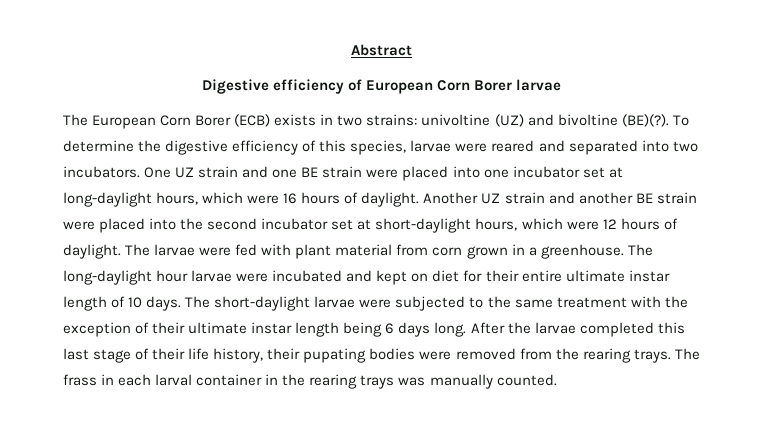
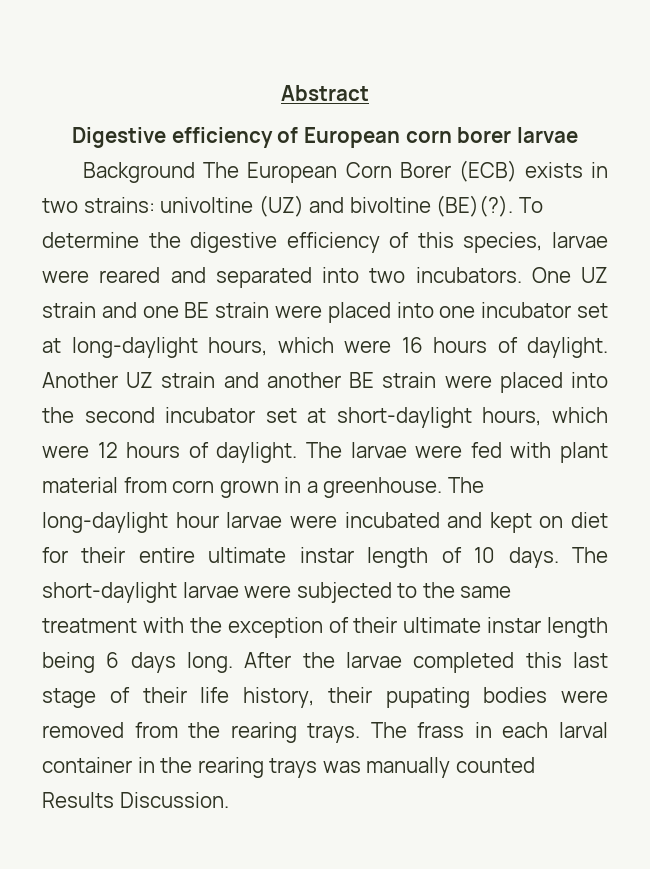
- Digestive efficiency of European Corn Borer larvae
+ Digestive efficiency of European corn borer larvae
- The European Corn Borer (ECB) exists in two strains: univoltine (UZ) and bivoltine (BE)(?).
+ Background The European Corn Borer (ECB) exists in two strains: univoltine (UZ) and bivoltine (BE)(?).
- The frass in each larval container in the rearing trays was manually counted.
+ The frass in each larval container in the rearing trays was manually counted Results Discussion.

